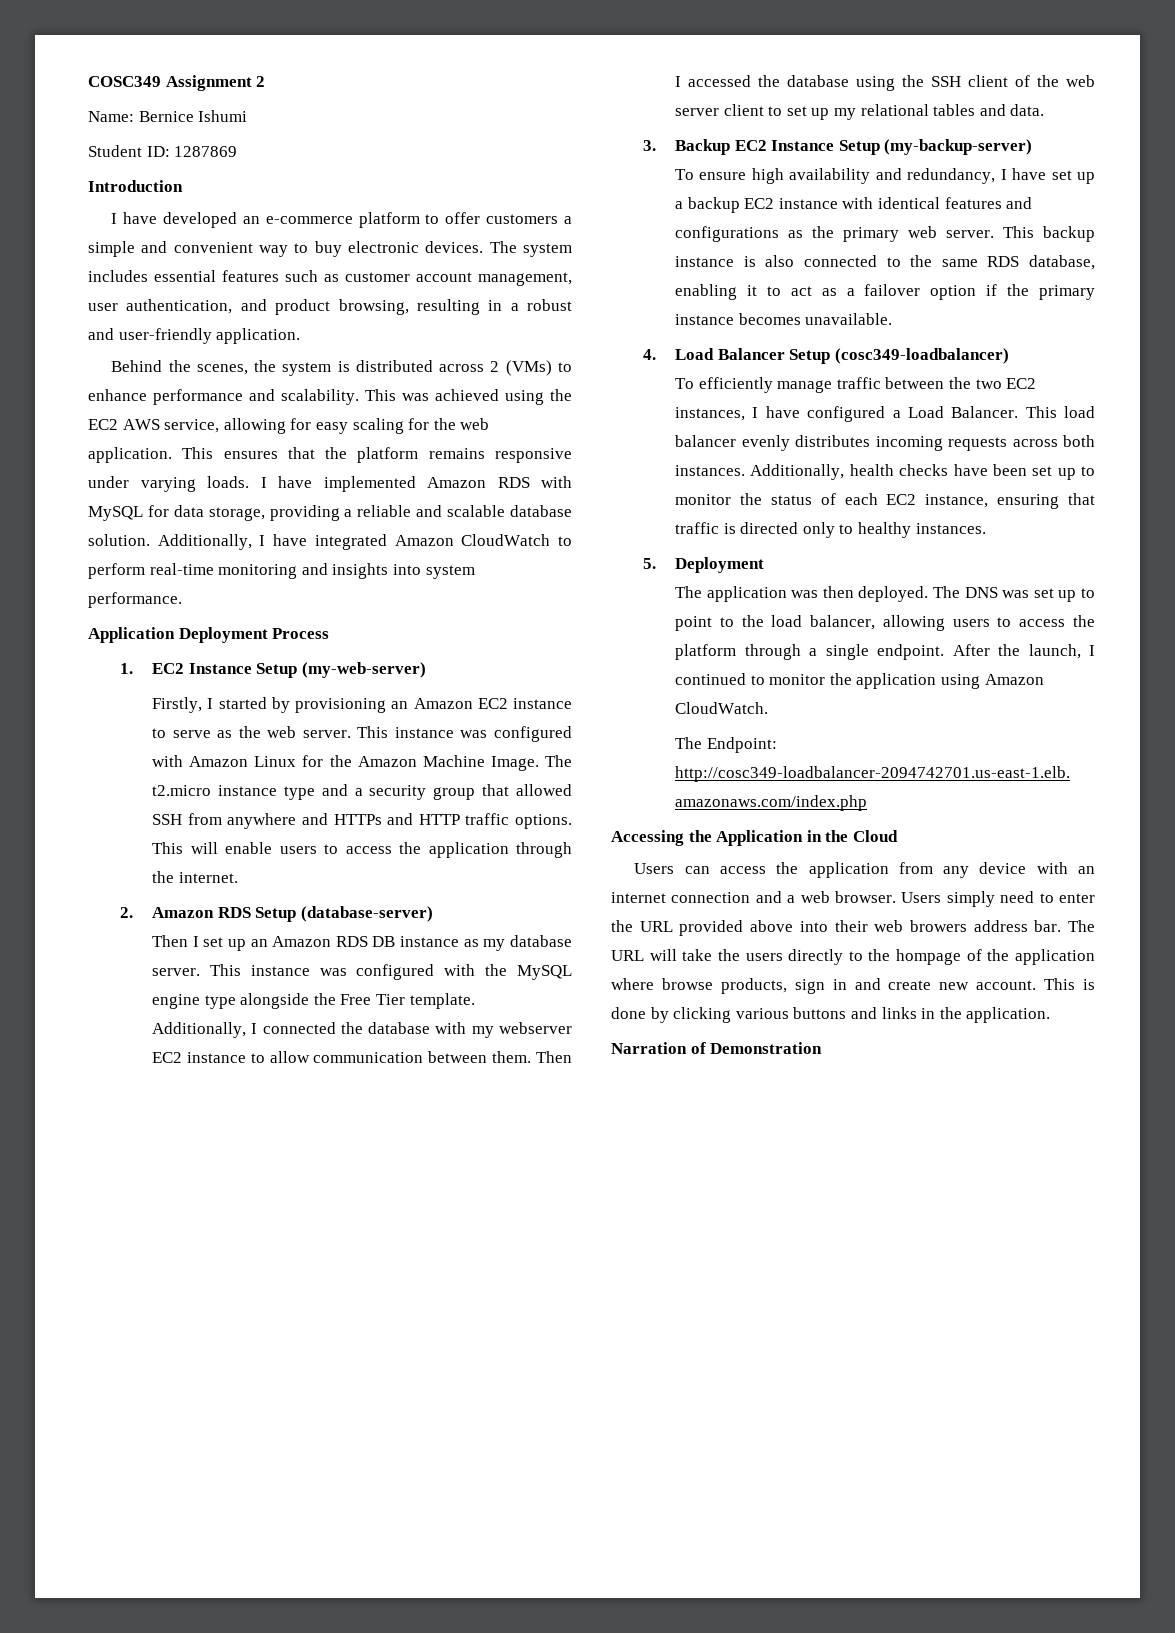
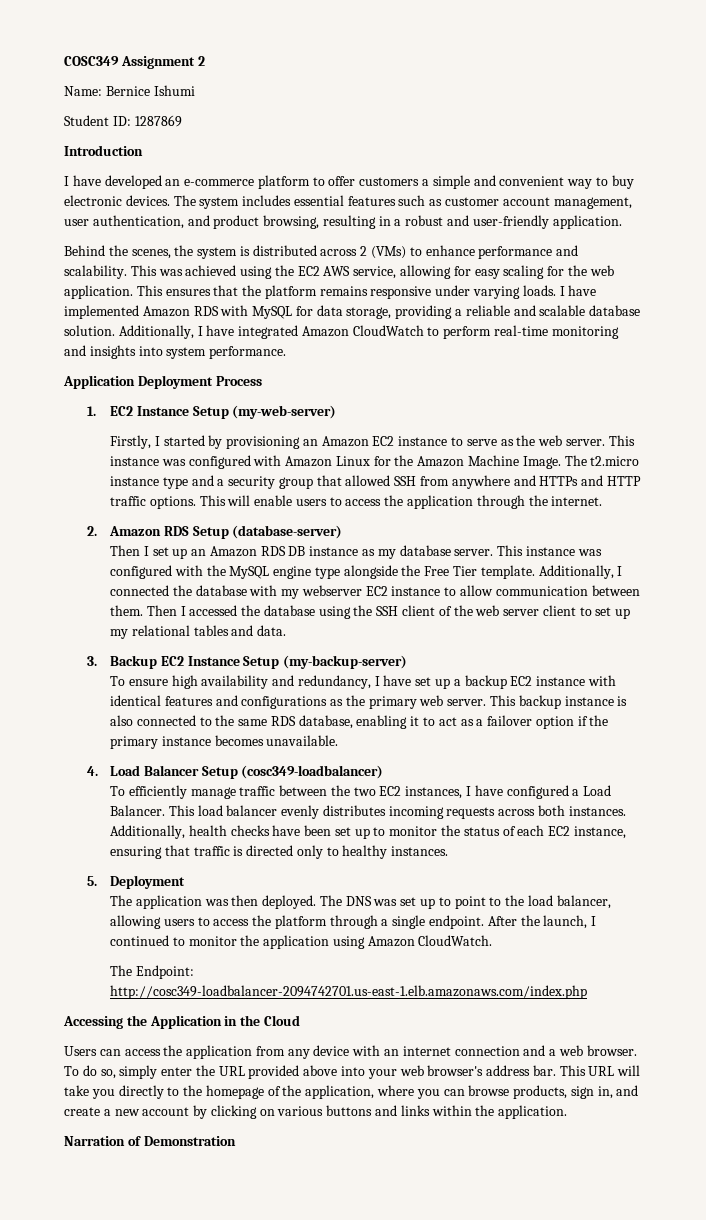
- Users simply need to enter the URL provided above into their web browers address bar.
+ To do so, simply enter the URL provided above into your web browser's address bar.
- The URL will take the users directly to the hompage of the application where browse products, sign in and create new account. This is done by clicking various buttons and links in the application.
+ This URL will take you directly to the homepage of the application, where you can browse products, sign in, and create a new account by clicking on various buttons and links within the application.

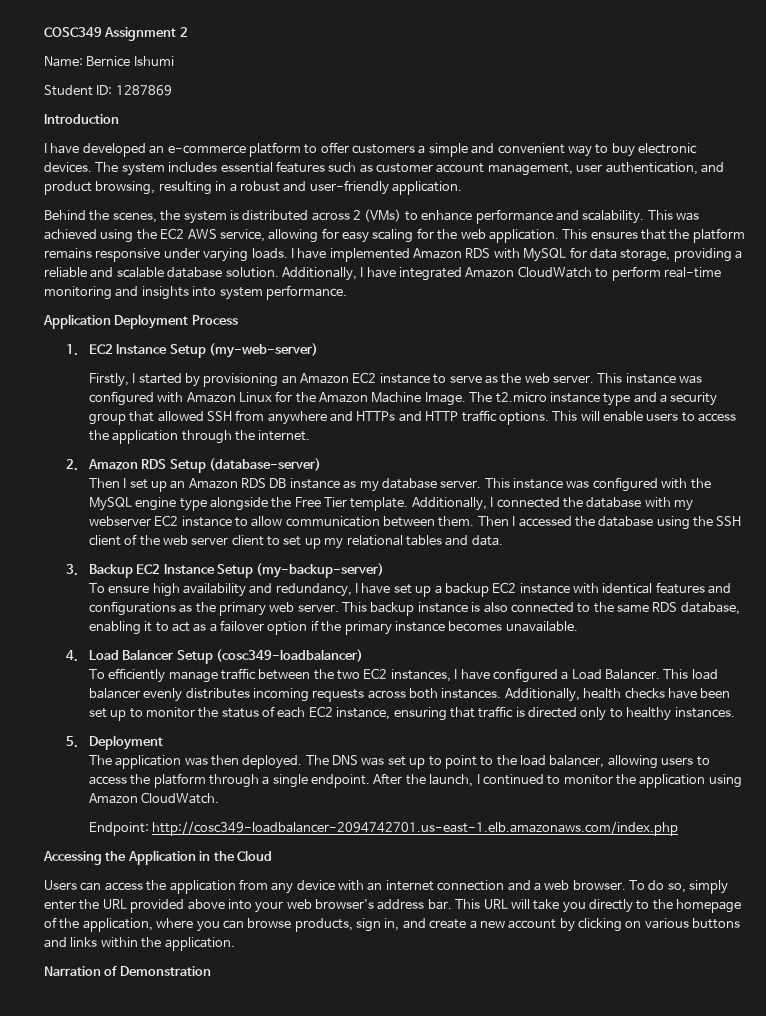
- The Endpoint: http://cosc349-loadbalancer-2094742701.us-east-1.elb.amazonaws.com/index.php
+ Endpoint: http://cosc349-loadbalancer-2094742701.us-east-1.elb.amazonaws.com/index.php

